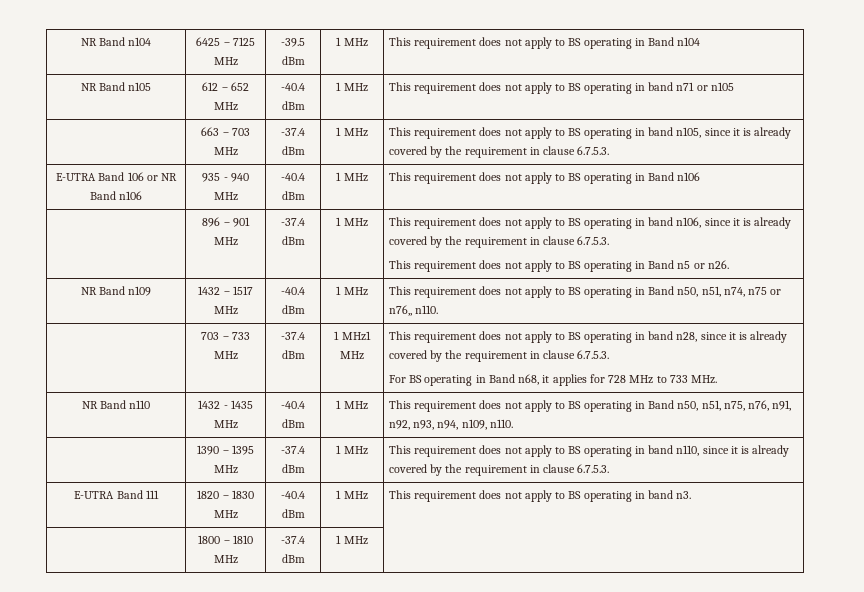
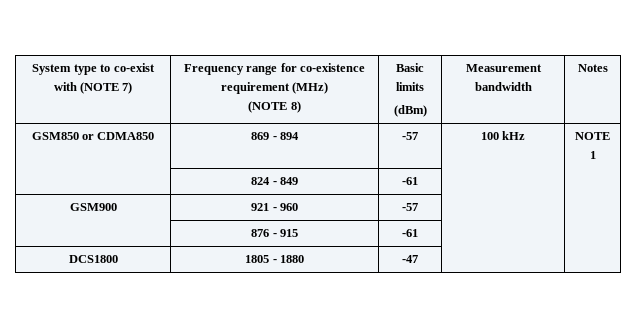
- NR Band n104 | 6425 – 7125 MHz | -39.5 dBm | 1 MHz | This requirement does not apply to BS operating in Band n104
- NR Band n105 | 612 – 652 MHz | -40.4 dBm | 1 MHz | This requirement does not apply to BS operating in band n71 or n105
- | 663 – 703 MHz | -37.4 dBm | 1 MHz | This requirement does not apply to BS operating in band n105, since it is already covered by the requirement in clause 6.7.5.3.
- E-UTRA Band 106 or NR Band n106 | 935 - 940 MHz | -40.4 dBm | 1 MHz | This requirement does not apply to BS operating in Band n106
- | 896 – 901 MHz | -37.4 dBm | 1 MHz | This requirement does not apply to BS operating in band n106, since it is already covered by the requirement in clause 6.7.5.3.
- This requirement does not apply to BS operating in Band n5 or n26.
- NR Band n109 | 1432 – 1517 MHz | -40.4 dBm | 1 MHz | This requirement does not apply to BS operating in Band n50, n51, n74, n75 or n76,, n110.
- | 703 – 733 MHz | -37.4 dBm | 1 MHz1 MHz | This requirement does not apply to BS operating in band n28, since it is already covered by the requirement in clause 6.7.5.3.
- For BS operating in Band n68, it applies for 728 MHz to 733 MHz.
- NR Band n110 | 1432 - 1435 MHz | -40.4 dBm | 1 MHz | This requirement does not apply to BS operating in Band n50, n51, n75, n76, n91, n92, n93, n94, n109, n110.
- | 1390 – 1395 MHz | -37.4 dBm | 1 MHz | This requirement does not apply to BS operating in band n110, since it is already covered by the requirement in clause 6.7.5.3.
- E-UTRA Band 111 | 1820 – 1830 MHz | -40.4 dBm | 1 MHz | This requirement does not apply to BS operating in band n3.
- | 1800 – 1810 MHz | -37.4 dBm | 1 MHz |
+ System type to co-exist with (NOTE 7) | Frequency range for co-existence requirement (MHz)
+ (NOTE 8) | Basic limits
+ (dBm) | Measurement bandwidth | Notes
+ GSM850 or CDMA850 | 869 - 894 | -57 | 100 kHz | NOTE 1
+ | 824 - 849 | -61 | |
+ GSM900 | 921 - 960 | -57 | |
+ | 876 - 915 | -61 | |
+ DCS1800 | 1805 - 1880 | -47 | |

